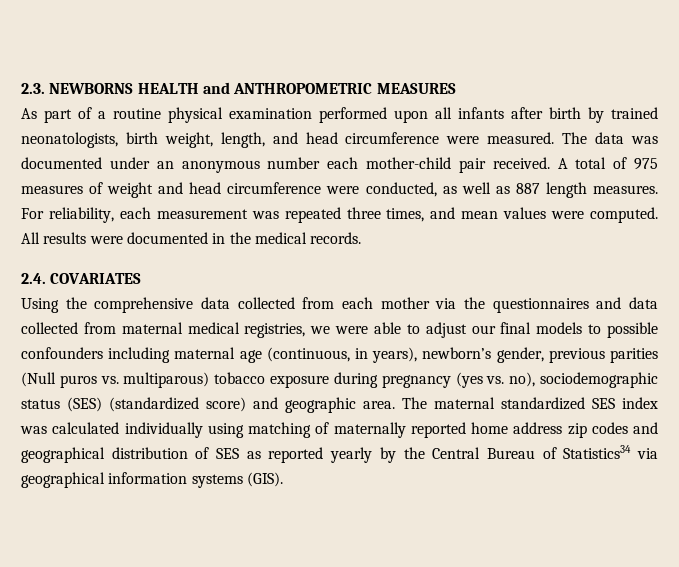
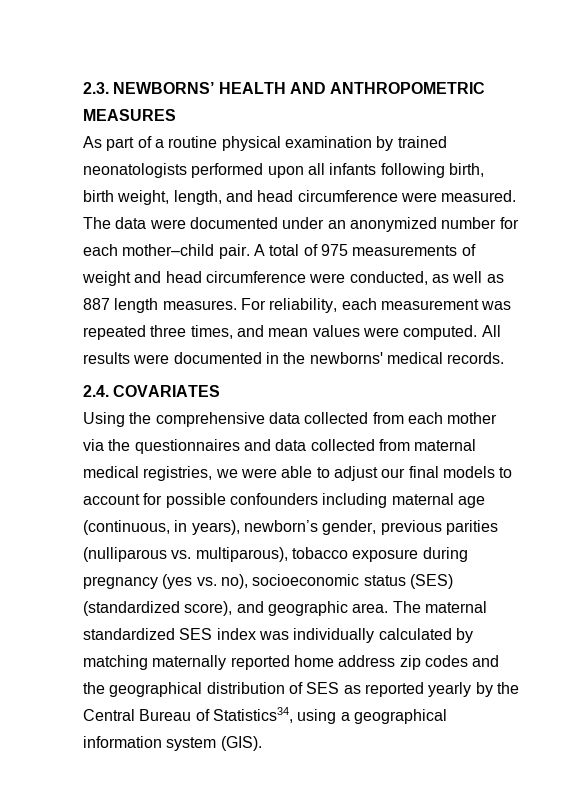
- 2.3. NEWBORNS HEALTH and ANTHROPOMETRIC MEASURES
+ 2.3. NEWBORNS’ HEALTH AND ANTHROPOMETRIC MEASURES
- As part of a routine physical examination performed upon all infants after birth by trained neonatologists, birth weight, length, and head circumference were measured.
+ As part of a routine physical examination by trained neonatologists performed upon all infants following birth, birth weight, length, and head circumference were measured.
- The data was documented under an anonymous number each mother-child pair received.
+ The data were documented under an anonymized number for each mother–child pair.
- A total of 975 measures of weight and head circumference were conducted, as well as 887 length measures.
+ A total of 975 measurements of weight and head circumference were conducted, as well as 887 length measures.
- All results were documented in the medical records.
+ All results were documented in the newborns' medical records.
- Using the comprehensive data collected from each mother via the questionnaires and data collected from maternal medical registries, we were able to adjust our final models to possible confounders including maternal age (continuous, in years), newborn’s gender, previous parities (Null puros vs. multiparous) tobacco exposure during pregnancy (yes vs. no), sociodemographic status (SES) (standardized score) and geographic area.
+ Using the comprehensive data collected from each mother via the questionnaires and data collected from maternal medical registries, we were able to adjust our final models to account for possible confounders including maternal age (continuous, in years), newborn’s gender, previous parities (nulliparous vs. multiparous), tobacco exposure during pregnancy (yes vs. no), socioeconomic status (SES) (standardized score), and geographic area.
- The maternal standardized SES index was calculated individually using matching of maternally reported home address zip codes and geographical distribution of SES as reported yearly by the Central Bureau of Statistics34 via geographical information systems (GIS).
+ The maternal standardized SES index was individually calculated by matching maternally reported home address zip codes and the geographical distribution of SES as reported yearly by the Central Bureau of Statistics34, using a geographical information system (GIS).

